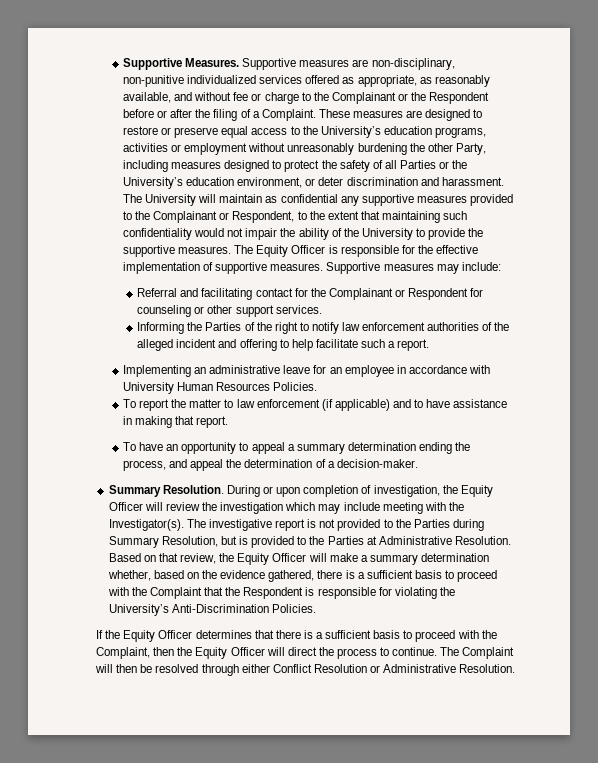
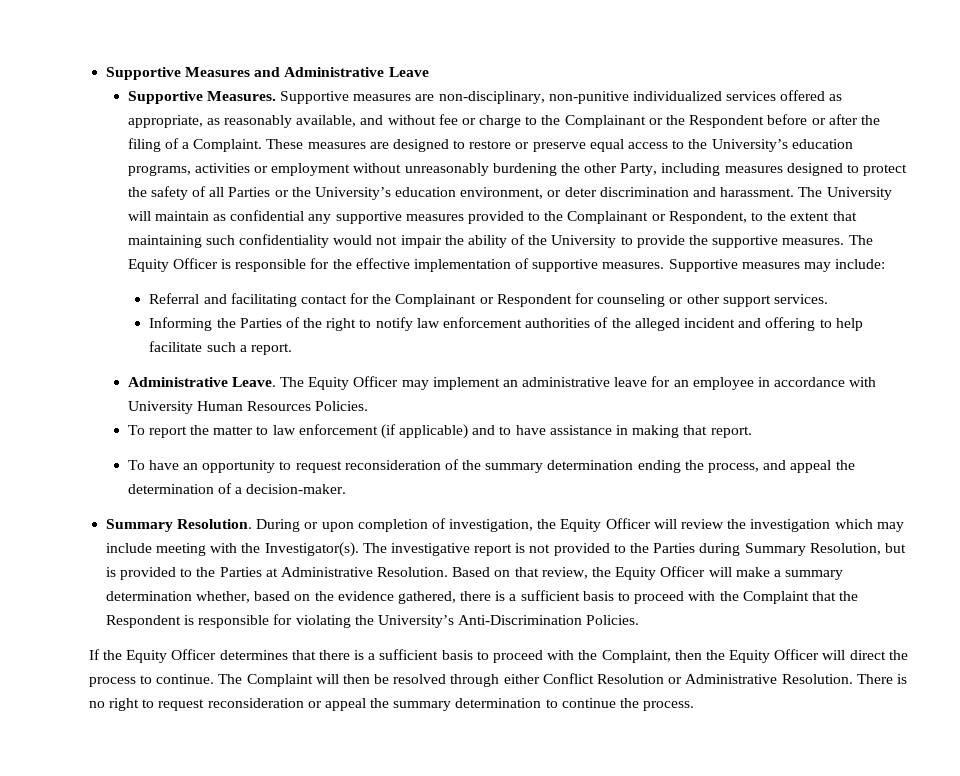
+ Supportive Measures and Administrative Leave
- Implementing an administrative leave for an employee in accordance with University Human Resources Policies.
+ Administrative Leave. The Equity Officer may implement an administrative leave for an employee in accordance with University Human Resources Policies.
- To have an opportunity to appeal a summary determination ending the process, and appeal the determination of a decision-maker.
+ To have an opportunity to request reconsideration of the summary determination ending the process, and appeal the determination of a decision-maker.
+ There is no right to request reconsideration or appeal the summary determination to continue the process.

